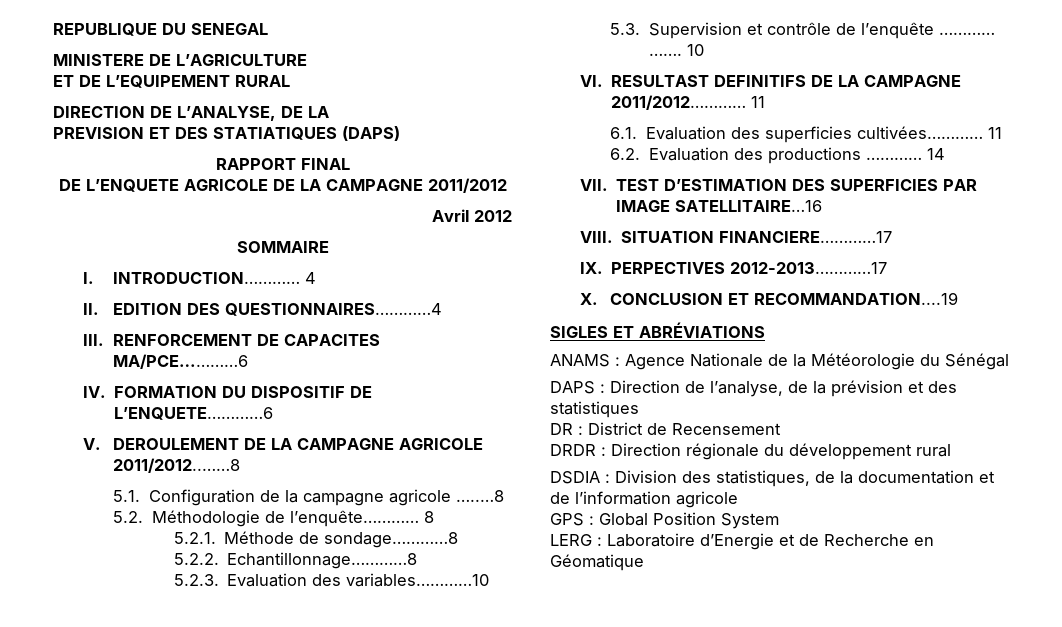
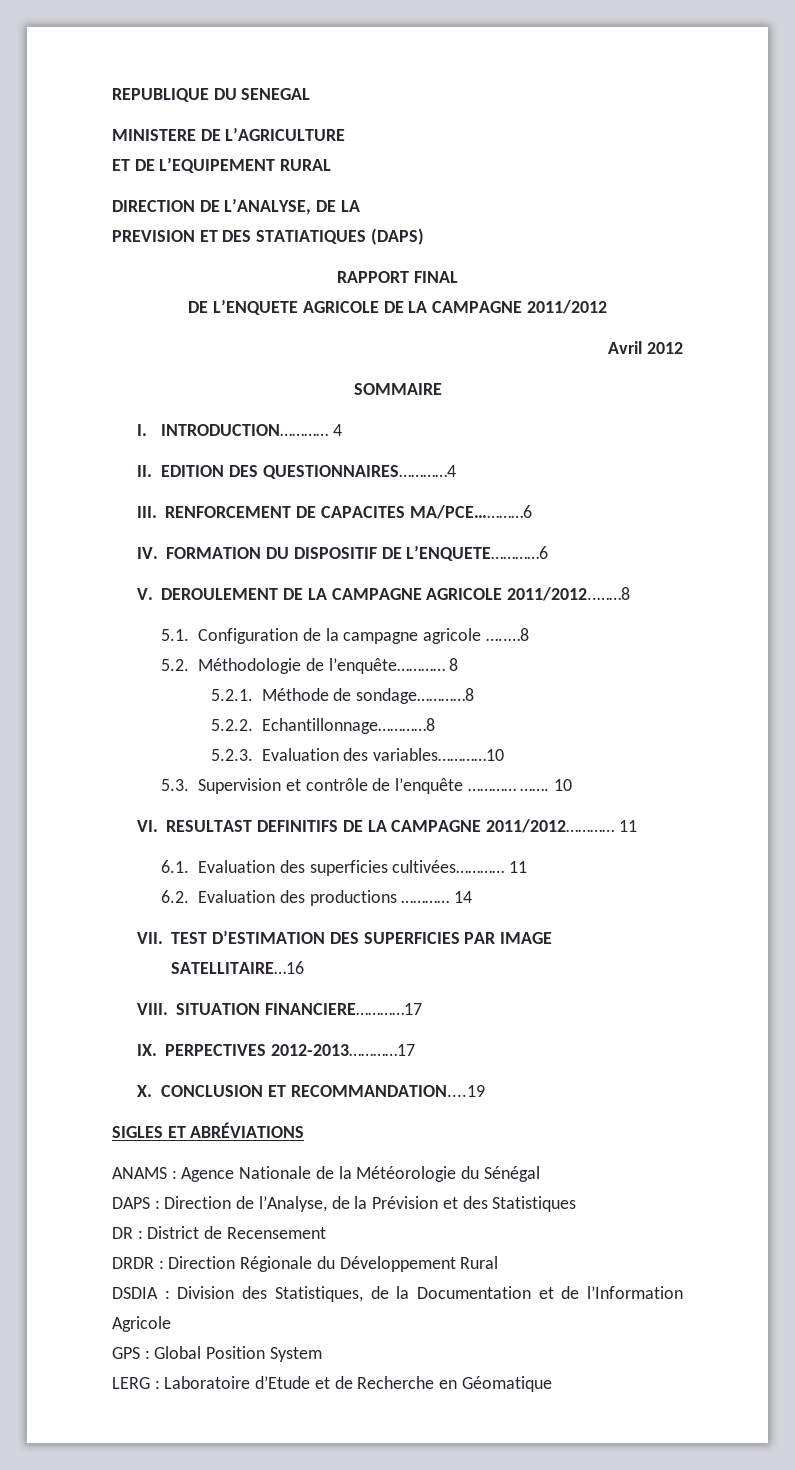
- DAPS : Direction de l’analyse, de la prévision et des statistiques
+ DAPS : Direction de l’Analyse, de la Prévision et des Statistiques
- DRDR : Direction régionale du développement rural
+ DRDR : Direction Régionale du Développement Rural
- DSDIA : Division des statistiques, de la documentation et de l’information agricole
+ DSDIA : Division des Statistiques, de la Documentation et de l’Information Agricole
- LERG : Laboratoire d’Energie et de Recherche en Géomatique
+ LERG : Laboratoire d’Etude et de Recherche en Géomatique

